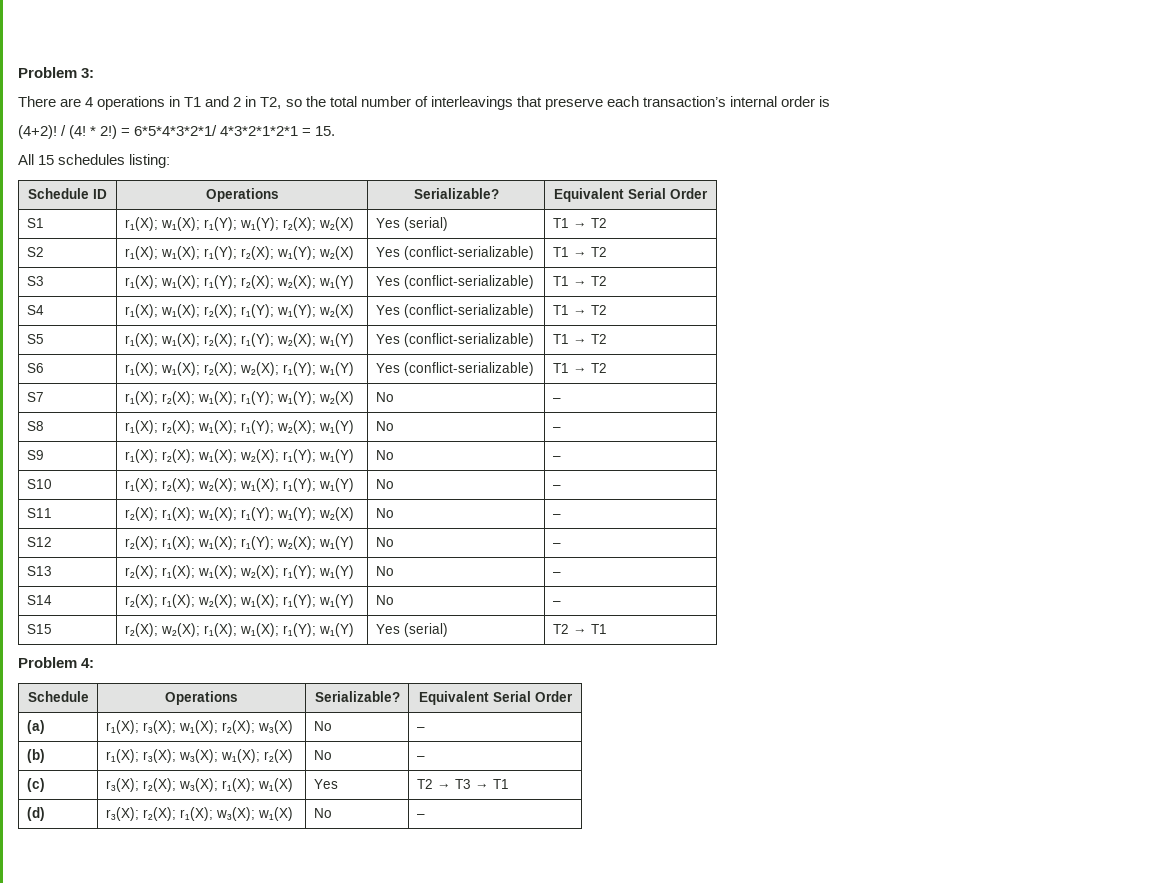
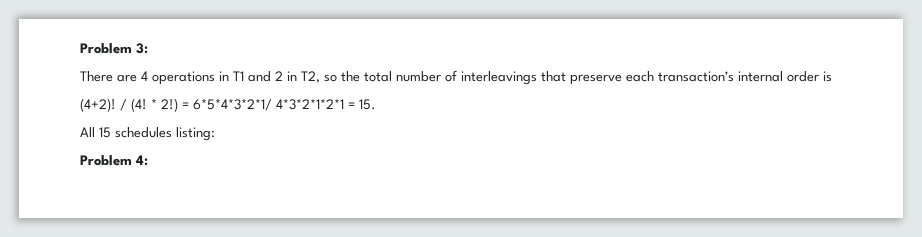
- Schedule ID | Operations | Serializable? | Equivalent Serial Order
- S1 | r₁(X); w₁(X); r₁(Y); w₁(Y); r₂(X); w₂(X) | Yes (serial) | T1 → T2
- S2 | r₁(X); w₁(X); r₁(Y); r₂(X); w₁(Y); w₂(X) | Yes (conflict-serializable) | T1 → T2
- S3 | r₁(X); w₁(X); r₁(Y); r₂(X); w₂(X); w₁(Y) | Yes (conflict-serializable) | T1 → T2
- S4 | r₁(X); w₁(X); r₂(X); r₁(Y); w₁(Y); w₂(X) | Yes (conflict-serializable) | T1 → T2
- S5 | r₁(X); w₁(X); r₂(X); r₁(Y); w₂(X); w₁(Y) | Yes (conflict-serializable) | T1 → T2
- S6 | r₁(X); w₁(X); r₂(X); w₂(X); r₁(Y); w₁(Y) | Yes (conflict-serializable) | T1 → T2
- S7 | r₁(X); r₂(X); w₁(X); r₁(Y); w₁(Y); w₂(X) | No | –
- S8 | r₁(X); r₂(X); w₁(X); r₁(Y); w₂(X); w₁(Y) | No | –
- S9 | r₁(X); r₂(X); w₁(X); w₂(X); r₁(Y); w₁(Y) | No | –
- S10 | r₁(X); r₂(X); w₂(X); w₁(X); r₁(Y); w₁(Y) | No | –
- S11 | r₂(X); r₁(X); w₁(X); r₁(Y); w₁(Y); w₂(X) | No | –
- S12 | r₂(X); r₁(X); w₁(X); r₁(Y); w₂(X); w₁(Y) | No | –
- S13 | r₂(X); r₁(X); w₁(X); w₂(X); r₁(Y); w₁(Y) | No | –
- S14 | r₂(X); r₁(X); w₂(X); w₁(X); r₁(Y); w₁(Y) | No | –
- S15 | r₂(X); w₂(X); r₁(X); w₁(X); r₁(Y); w₁(Y) | Yes (serial) | T2 → T1
  Problem 4:
- Schedule | Operations | Serializable? | Equivalent Serial Order
- (a) | r₁(X); r₃(X); w₁(X); r₂(X); w₃(X) | No | –
- (b) | r₁(X); r₃(X); w₃(X); w₁(X); r₂(X) | No | –
- (c) | r₃(X); r₂(X); w₃(X); r₁(X); w₁(X) | Yes | T2 → T3 → T1
- (d) | r₃(X); r₂(X); r₁(X); w₃(X); w₁(X) | No | –

